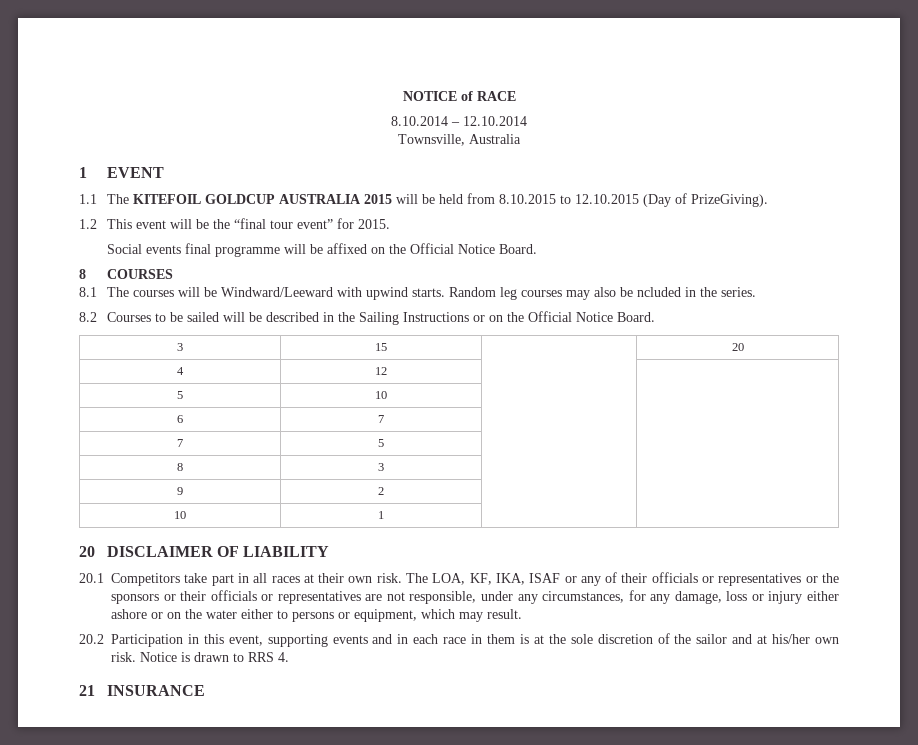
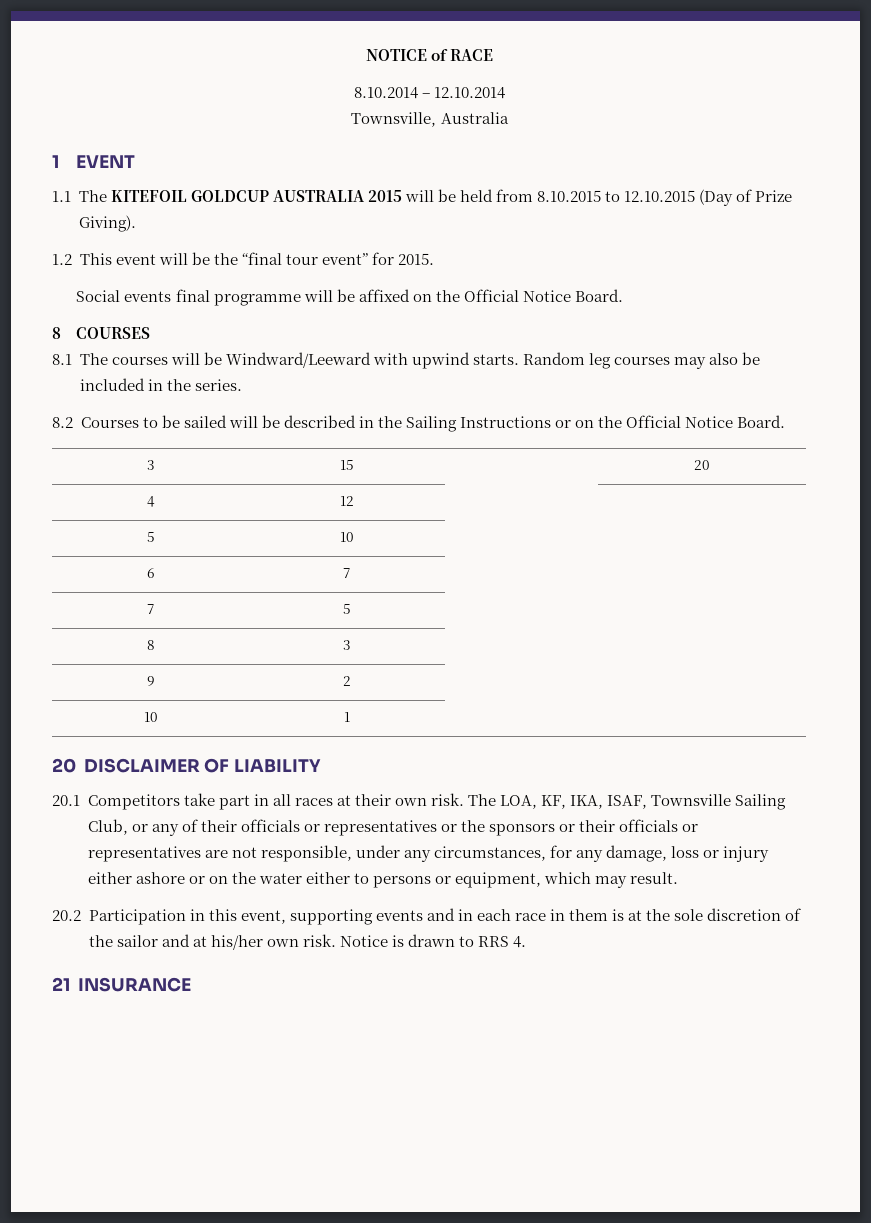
- 1.1 The KITEFOIL GOLDCUP AUSTRALIA 2015 will be held from 8.10.2015 to 12.10.2015 (Day of PrizeGiving).
+ 1.1 The KITEFOIL GOLDCUP AUSTRALIA 2015 will be held from 8.10.2015 to 12.10.2015 (Day of Prize Giving).
- Random leg courses may also be ncluded in the series.
+ Random leg courses may also be included in the series.
- The LOA, KF, IKA, ISAF or any of their officials or representatives or the sponsors or their officials or representatives are not responsible, under any circumstances, for any damage, loss or injury either ashore or on the water either to persons or equipment, which may result.
+ The LOA, KF, IKA, ISAF, Townsville Sailing Club, or any of their officials or representatives or the sponsors or their officials or representatives are not responsible, under any circumstances, for any damage, loss or injury either ashore or on the water either to persons or equipment, which may result.

